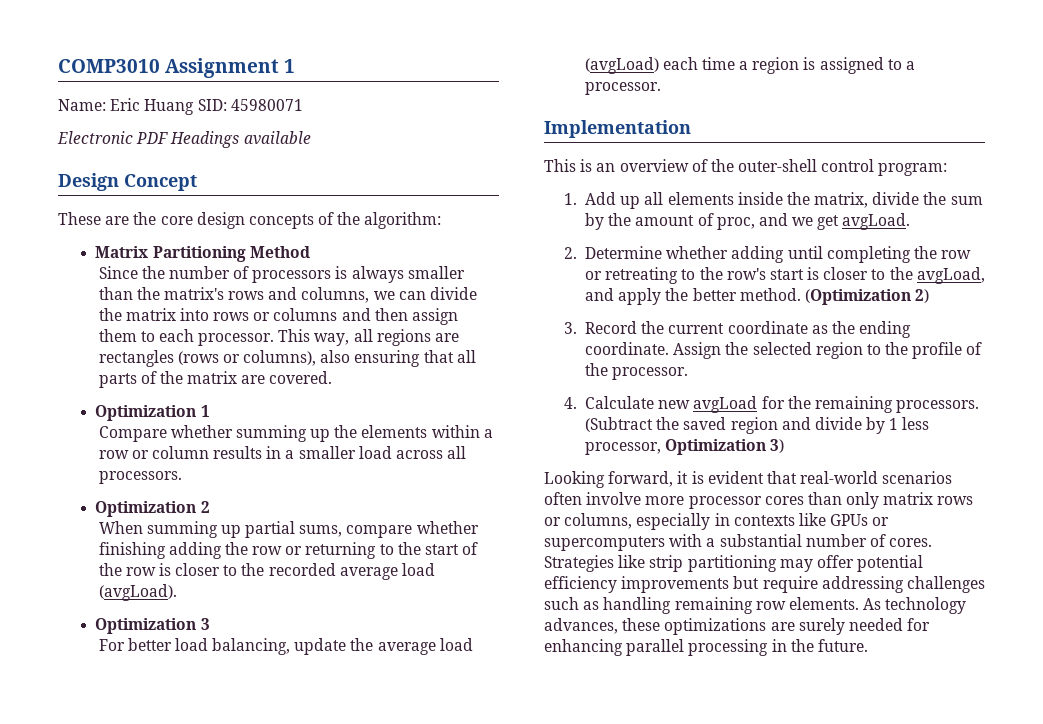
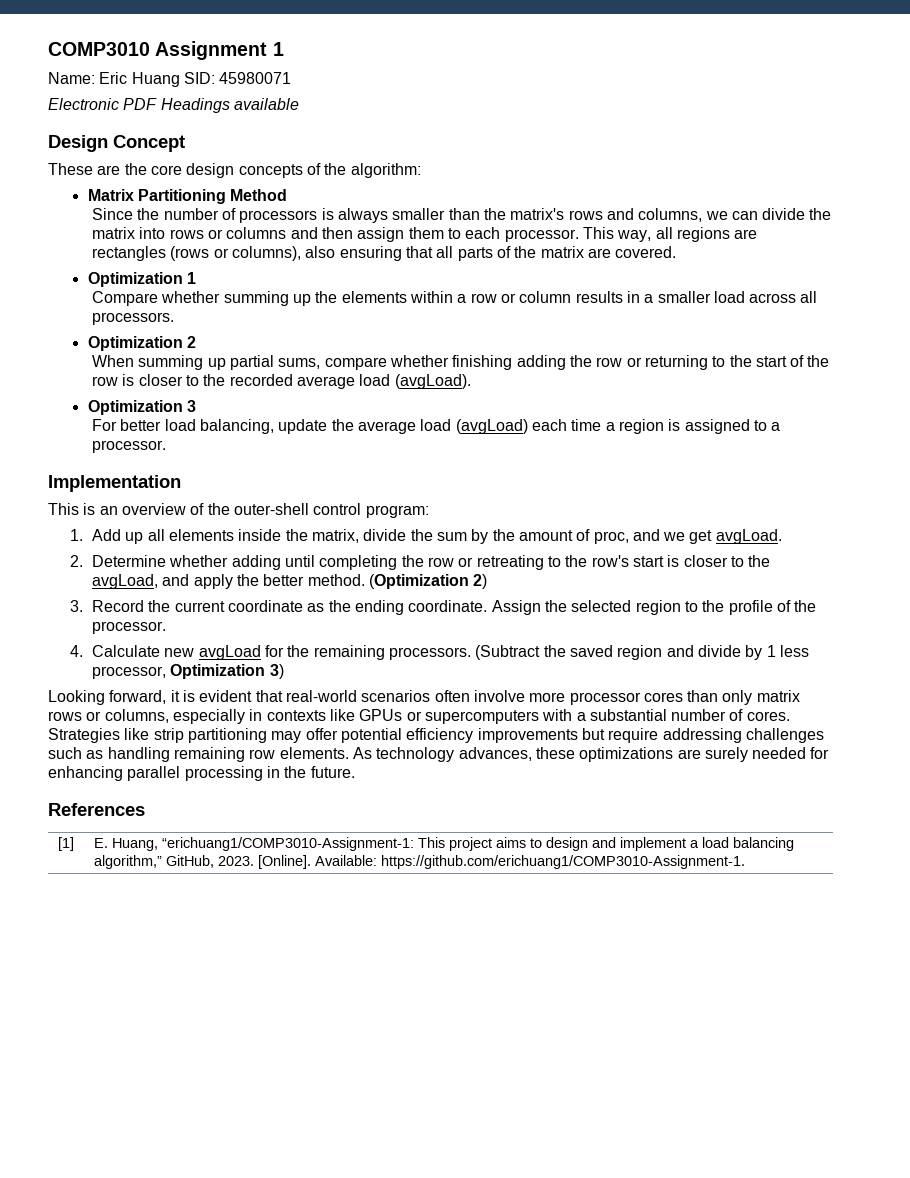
+ References
+ [1] | E. Huang, “erichuang1/COMP3010-Assignment-1: This project aims to design and implement a load balancing algorithm,” GitHub, 2023. [Online]. Available: https://github.com/erichuang1/COMP3010-Assignment-1.

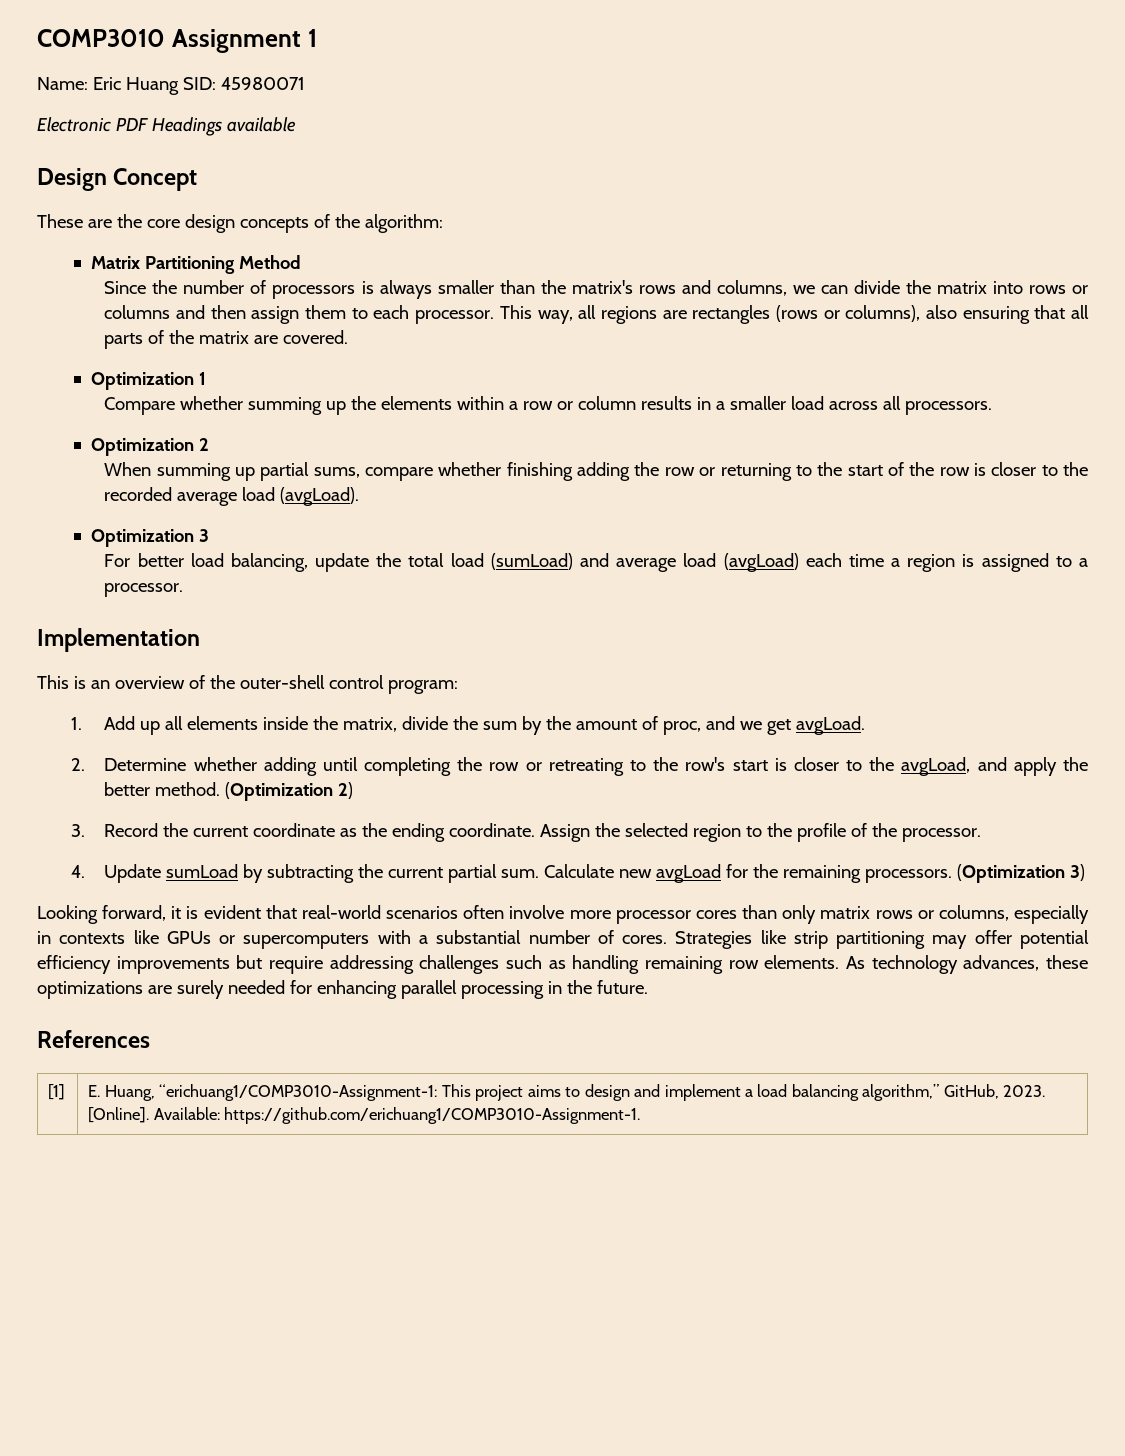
- For better load balancing, update the average load (avgLoad) each time a region is assigned to a processor.
+ For better load balancing, update the total load (sumLoad) and average load (avgLoad) each time a region is assigned to a processor.
- 4. Calculate new avgLoad for the remaining processors.
+ 4. Update sumLoad by subtracting the current partial sum. Calculate new avgLoad for the remaining processors.
- (Subtract the saved region and divide by 1 less processor, Optimization 3)
+ (Optimization 3)

